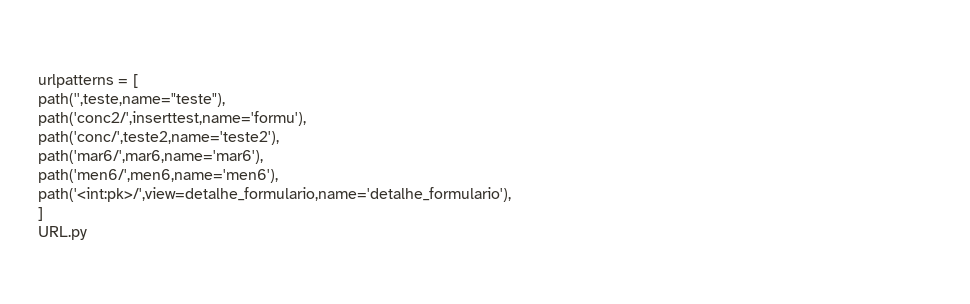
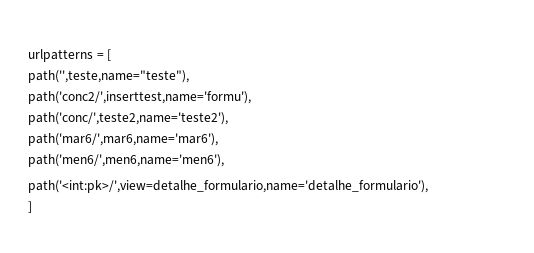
- URL.py

